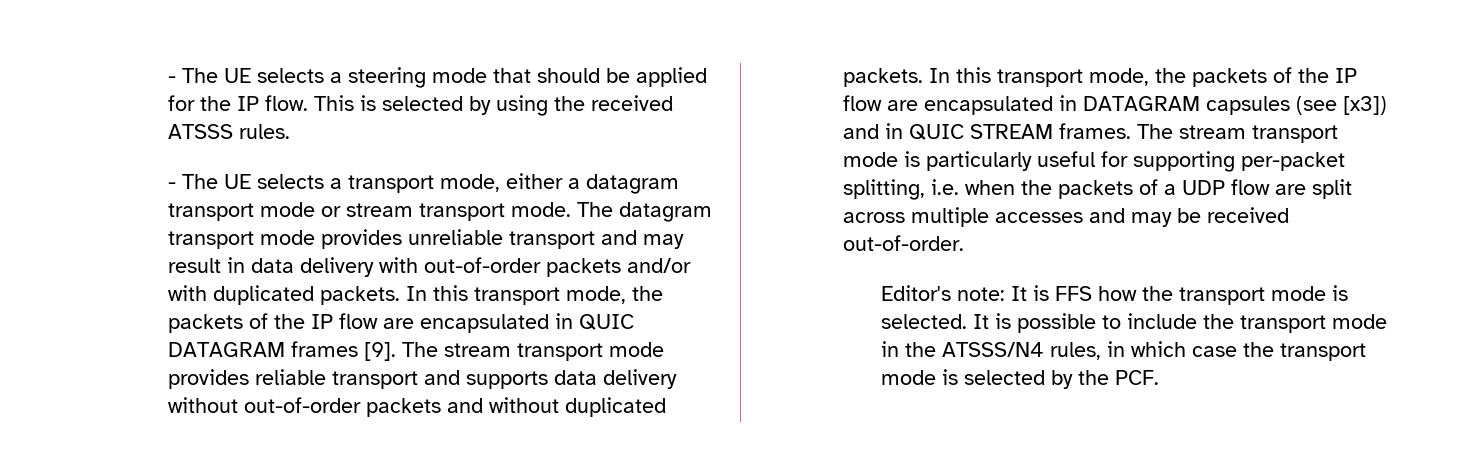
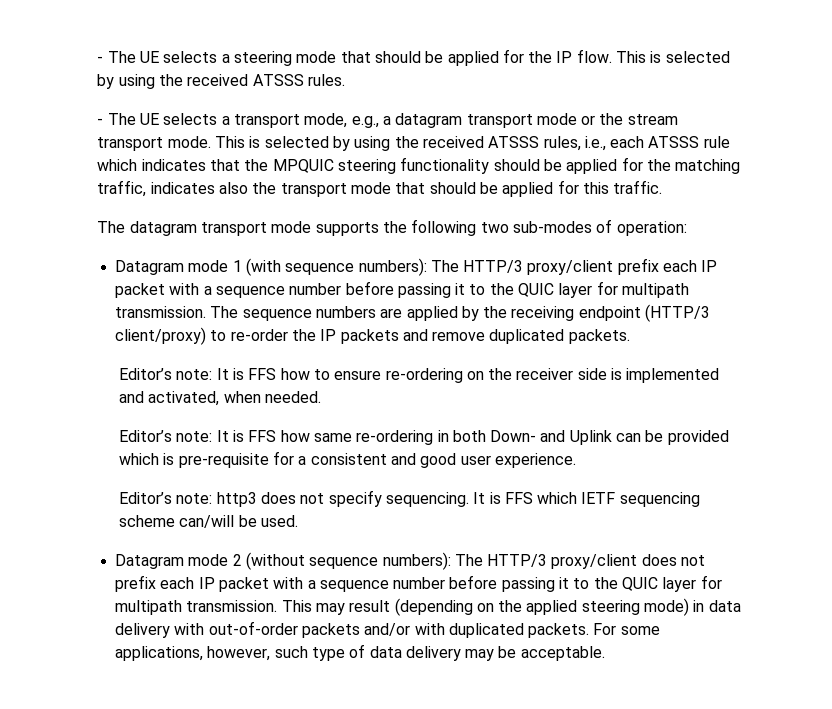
- - The UE selects a transport mode, either a datagram transport mode or stream transport mode.
+ - The UE selects a transport mode, e.g., a datagram transport mode or the stream transport mode.
- The datagram transport mode provides unreliable transport and may result in data delivery with out-of-order packets and/or with duplicated packets.
+ This is selected by using the received ATSSS rules, i.e., each ATSSS rule which indicates that the MPQUIC steering functionality should be applied for the matching traffic, indicates also the transport mode that should be applied for this traffic.
+ The datagram transport mode supports the following two sub-modes of operation:
+ Datagram mode 1 (with sequence numbers): The HTTP/3 proxy/client prefix each IP packet with a sequence number before passing it to the QUIC layer for multipath transmission. The sequence numbers are applied by the receiving endpoint (HTTP/3 client/proxy) to re-order the IP packets and remove duplicated packets.
+ Editor’s note: It is FFS how to ensure re-ordering on the receiver side is implemented and activated, when needed.
+ Editor’s note: It is FFS how same re-ordering in both Down- and Uplink can be provided which is pre-requisite for a consistent and good user experience.
+ Editor’s note: http3 does not specify sequencing. It is FFS which IETF sequencing scheme can/will be used.
+ Datagram mode 2 (without sequence numbers): The HTTP/3 proxy/client does not prefix each IP packet with a sequence number before passing it to the QUIC layer for multipath transmission. This may result (depending on the applied steering mode) in data delivery with out-of-order packets and/or with duplicated packets.
- In this transport mode, the packets of the IP flow are encapsulated in QUIC DATAGRAM frames [9]. The stream transport mode provides reliable transport and supports data delivery without out-of-order packets and without duplicated packets. In this transport mode, the packets of the IP flow are encapsulated in DATAGRAM capsules (see [x3]) and in QUIC STREAM frames. The stream transport mode is particularly useful for supporting per-packet splitting, i.e. when the packets of a UDP flow are split across multiple accesses and may be received out-of-order.
- Editor's note: It is FFS how the transport mode is selected. It is possible to include the transport mode in the ATSSS/N4 rules, in which case the transport mode is selected by the PCF.
+ For some applications, however, such type of data delivery may be acceptable.

